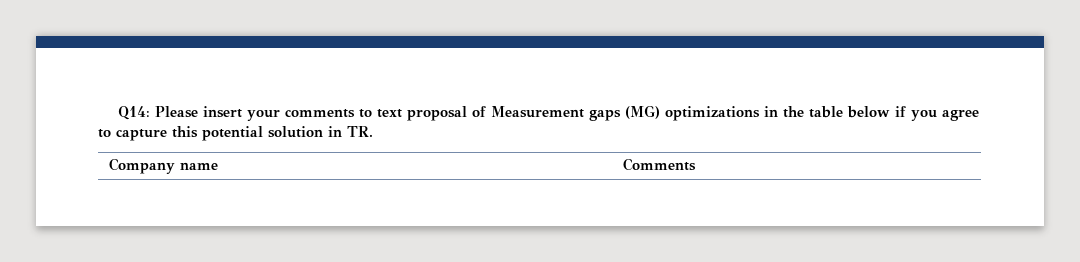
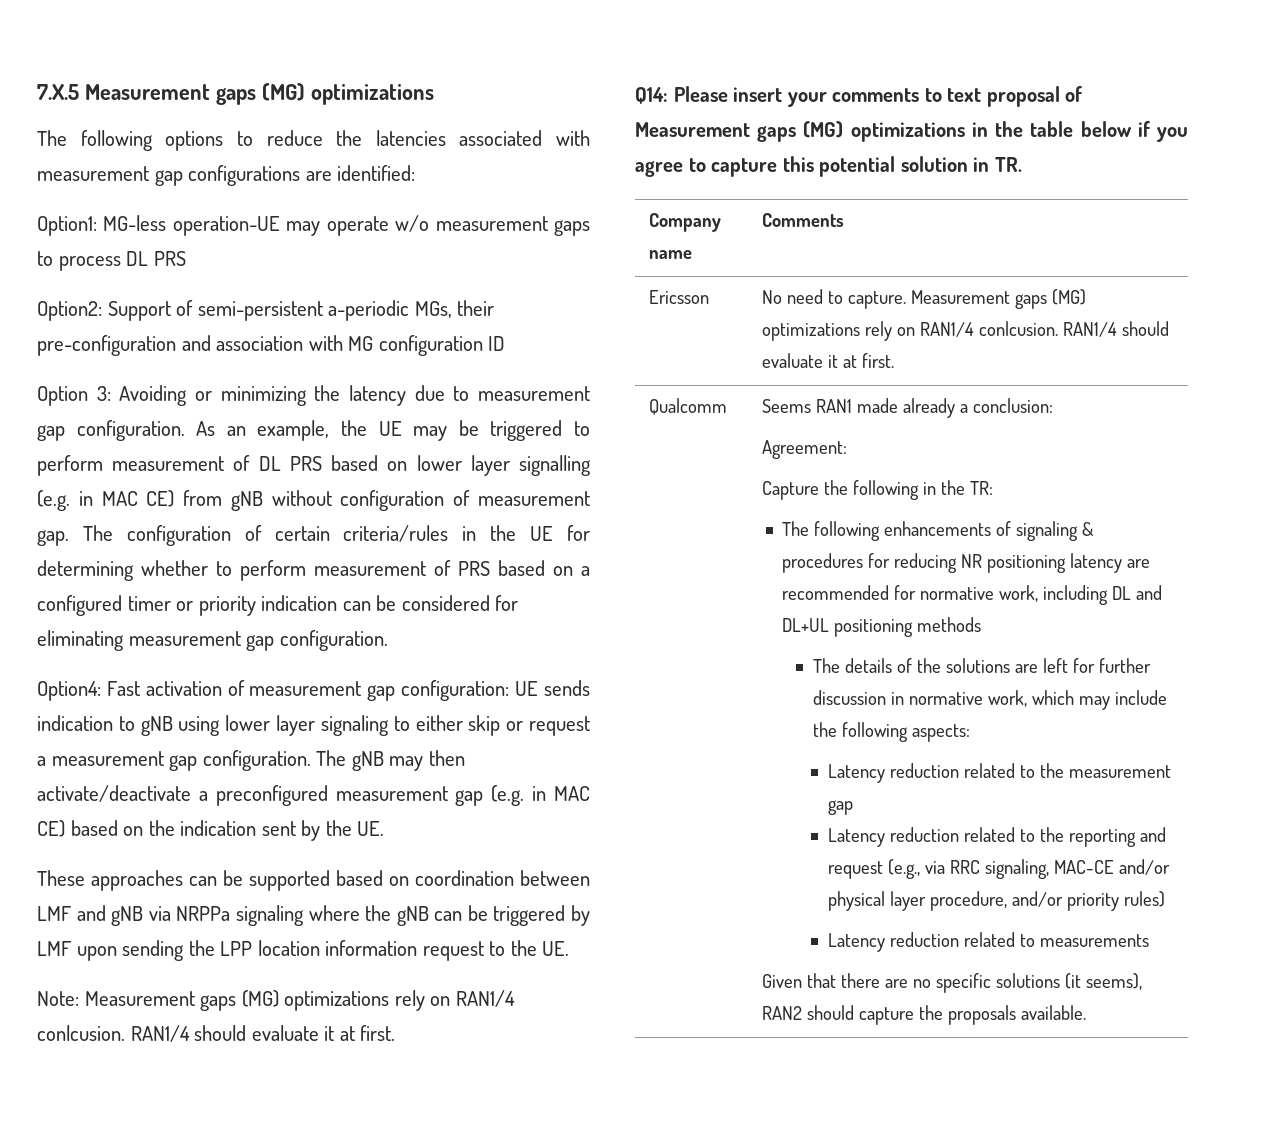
+ 7.X.5 Measurement gaps (MG) optimizations
+ The following options to reduce the latencies associated with measurement gap configurations are identified:
+ Option1: MG-less operation-UE may operate w/o measurement gaps to process DL PRS
+ Option2: Support of semi-persistent a-periodic MGs, their pre-configuration and association with MG configuration ID
+ Option 3: Avoiding or minimizing the latency due to measurement gap configuration. As an example, the UE may be triggered to perform measurement of DL PRS based on lower layer signalling (e.g. in MAC CE) from gNB without configuration of measurement gap. The configuration of certain criteria/rules in the UE for determining whether to perform measurement of PRS based on a configured timer or priority indication can be considered for eliminating measurement gap configuration.
+ Option4: Fast activation of measurement gap configuration: UE sends indication to gNB using lower layer signaling to either skip or request a measurement gap configuration. The gNB may then activate/deactivate a preconfigured measurement gap (e.g. in MAC CE) based on the indication sent by the UE.
+ These approaches can be supported based on coordination between LMF and gNB via NRPPa signaling where the gNB can be triggered by LMF upon sending the LPP location information request to the UE.
+ Note: Measurement gaps (MG) optimizations rely on RAN1/4 conlcusion. RAN1/4 should evaluate it at first.
+ Ericsson | No need to capture. Measurement gaps (MG) optimizations rely on RAN1/4 conlcusion. RAN1/4 should evaluate it at first.
+ Qualcomm | Seems RAN1 made already a conclusion:
+ Agreement:
+ Capture the following in the TR:
+ The following enhancements of signaling & procedures for reducing NR positioning latency are recommended for normative work, including DL and DL+UL positioning methods
+ The details of the solutions are left for further discussion in normative work, which may include the following aspects:
+ Latency reduction related to the measurement gap
+ Latency reduction related to the reporting and request (e.g., via RRC signaling, MAC-CE and/or physical layer procedure, and/or priority rules)
+ Latency reduction related to measurements
+ Given that there are no specific solutions (it seems), RAN2 should capture the proposals available.

